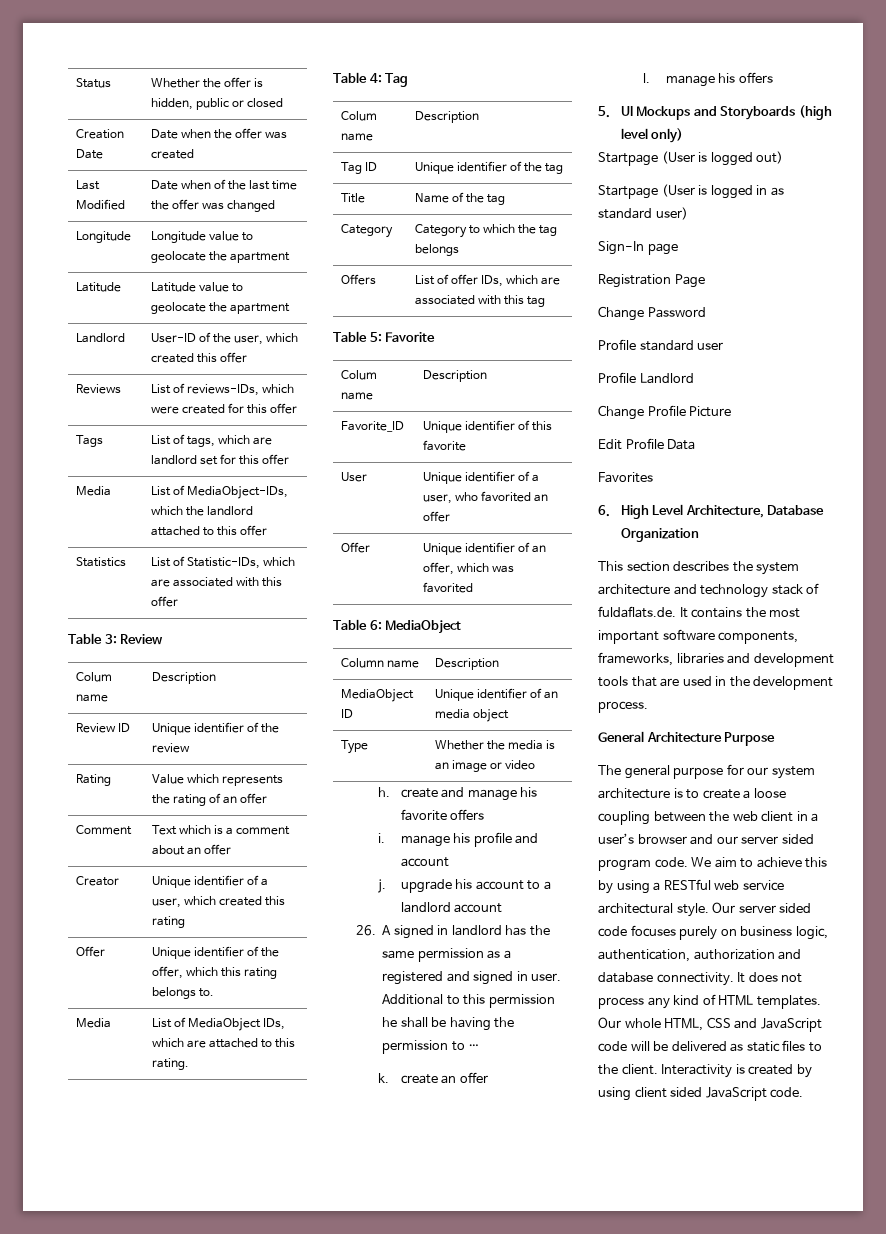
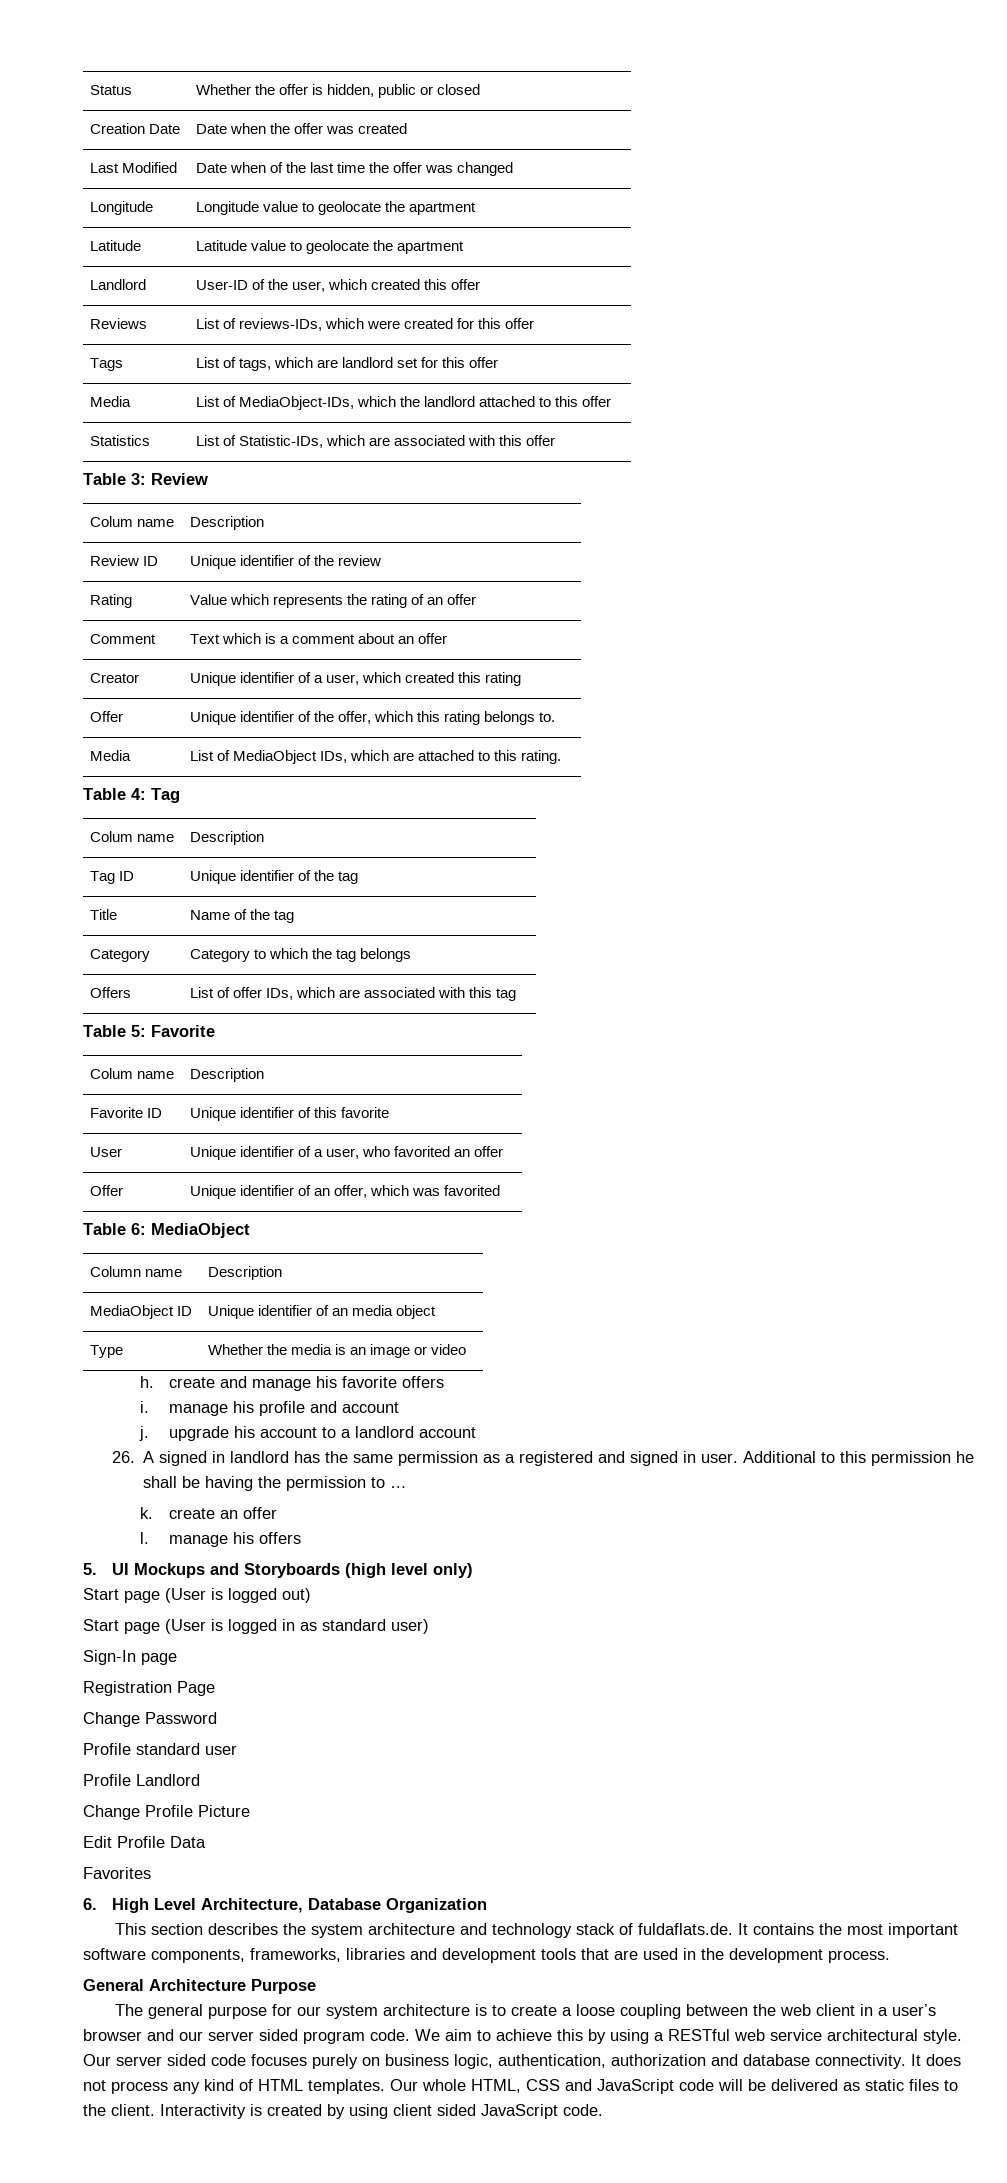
- Favorite_ID | Unique identifier of this favorite
+ Favorite ID | Unique identifier of this favorite
- Startpage (User is logged out)
+ Start page (User is logged out)
- Startpage (User is logged in as standard user)
+ Start page (User is logged in as standard user)

